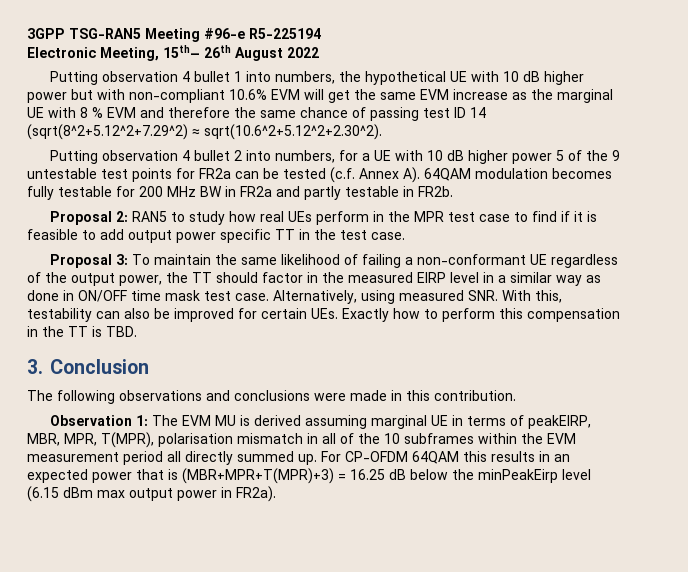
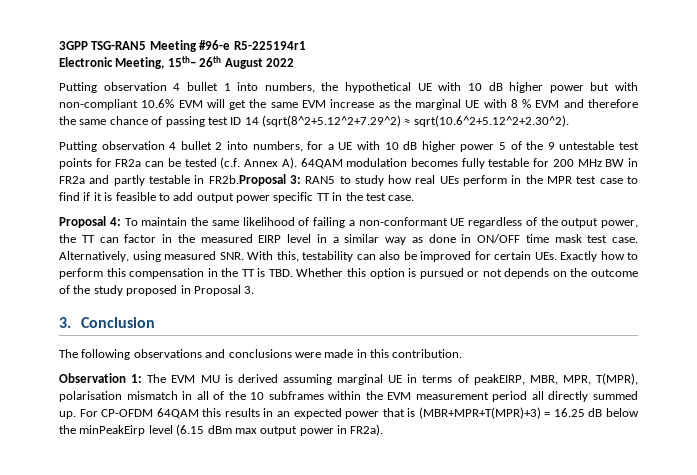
- 3GPP TSG-RAN5 Meeting #96-e R5-225194
+ 3GPP TSG-RAN5 Meeting #96-e R5-225194r1
- Putting observation 4 bullet 2 into numbers, for a UE with 10 dB higher power 5 of the 9 untestable test points for FR2a can be tested (c.f. Annex A). 64QAM modulation becomes fully testable for 200 MHz BW in FR2a and partly testable in FR2b.
- Proposal 2:
+ Putting observation 4 bullet 2 into numbers, for a UE with 10 dB higher power 5 of the 9 untestable test points for FR2a can be tested (c.f. Annex A). 64QAM modulation becomes fully testable for 200 MHz BW in FR2a and partly testable in FR2b.Proposal 3:
- Proposal 3: To maintain the same likelihood of failing a non-conformant UE regardless of the output power, the TT should factor in the measured EIRP level in a similar way as done in ON/OFF time mask test case.
+ Proposal 4: To maintain the same likelihood of failing a non-conformant UE regardless of the output power, the TT can factor in the measured EIRP level in a similar way as done in ON/OFF time mask test case.
- Alternatively, using measured SNR. With this, testability can also be improved for certain UEs. Exactly how to perform this compensation in the TT is TBD.
+ Alternatively, using measured SNR. With this, testability can also be improved for certain UEs. Exactly how to perform this compensation in the TT is TBD. Whether this option is pursued or not depends on the outcome of the study proposed in Proposal 3.

